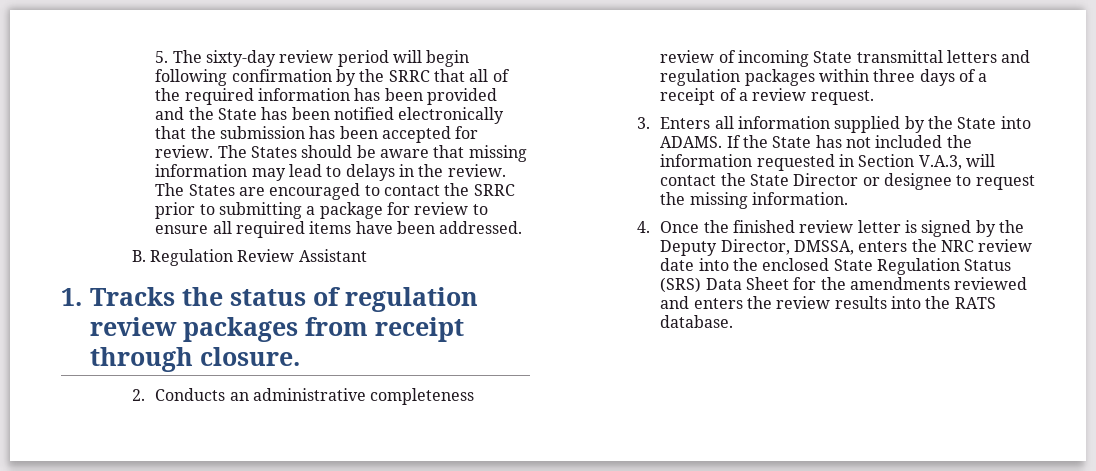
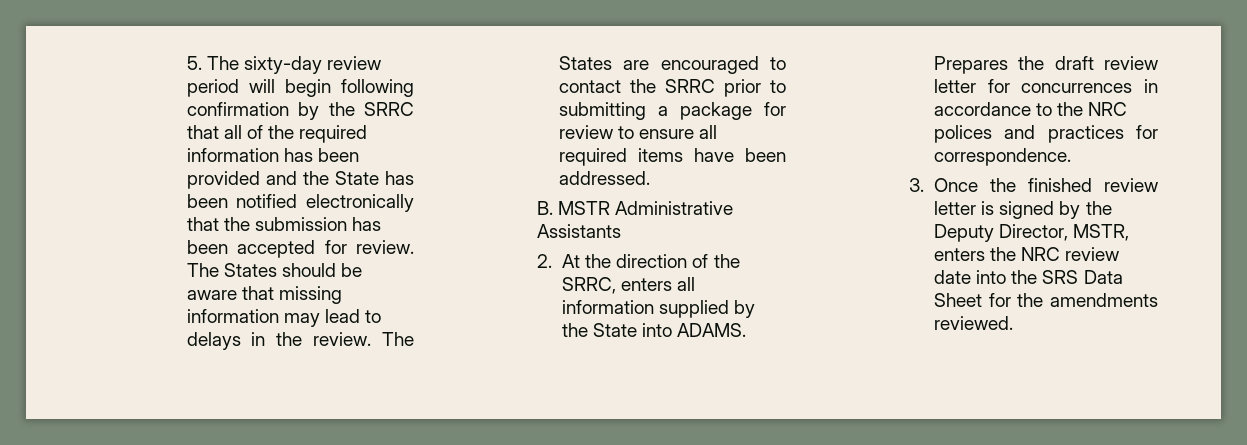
- B. Regulation Review Assistant
- 1. Tracks the status of regulation review packages from receipt through closure.
- 2. Conducts an administrative completeness review of incoming State transmittal letters and regulation packages within three days of a receipt of a review request.
- 3. Enters all information supplied by the State into ADAMS.
+ B. MSTR Administrative Assistants
+ 2. At the direction of the SRRC, enters all information supplied by the State into ADAMS.
- If the State has not included the information requested in Section V.A.3, will contact the State Director or designee to request the missing information.
- 4. Once the finished review letter is signed by the Deputy Director, DMSSA, enters the NRC review date into the enclosed State Regulation Status (SRS) Data Sheet for the amendments reviewed and enters the review results into the RATS database.
+ Prepares the draft review letter for concurrences in accordance to the NRC polices and practices for correspondence.
+ 3. Once the finished review letter is signed by the Deputy Director, MSTR, enters the NRC review date into the SRS Data Sheet for the amendments reviewed.

